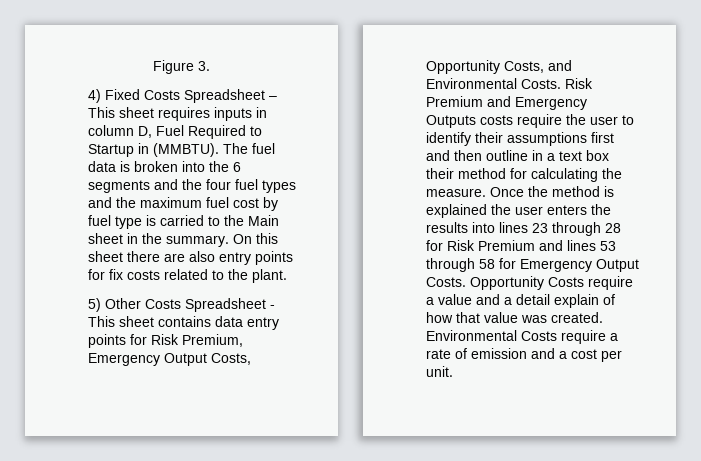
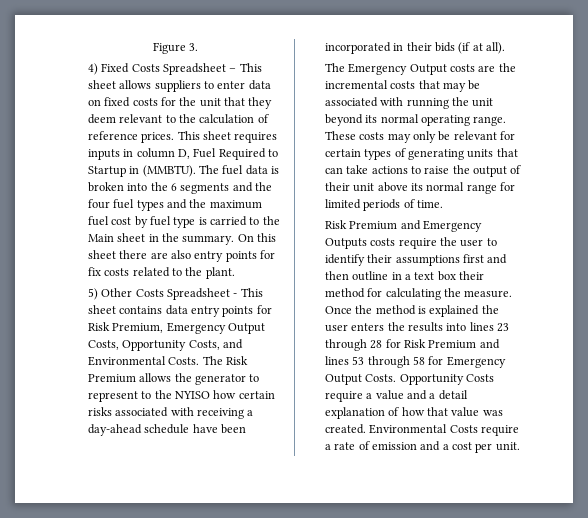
- 4) Fixed Costs Spreadsheet – This sheet requires inputs in column D, Fuel Required to Startup in (MMBTU).
+ 4) Fixed Costs Spreadsheet – This sheet allows suppliers to enter data on fixed costs for the unit that they deem relevant to the calculation of reference prices. This sheet requires inputs in column D, Fuel Required to Startup in (MMBTU).
- 5) Other Costs Spreadsheet - This sheet contains data entry points for Risk Premium, Emergency Output Costs, Opportunity Costs, and Environmental Costs. Risk Premium and Emergency Outputs costs require the user to identify their assumptions first and then outline in a text box their method for calculating the measure.
+ 5) Other Costs Spreadsheet - This sheet contains data entry points for Risk Premium, Emergency Output Costs, Opportunity Costs, and Environmental Costs. The Risk Premium allows the generator to represent to the NYISO how certain risks associated with receiving a day-ahead schedule have been incorporated in their bids (if at all).
+ The Emergency Output costs are the incremental costs that may be associated with running the unit beyond its normal operating range. These costs may only be relevant for certain types of generating units that can take actions to raise the output of their unit above its normal range for limited periods of time.
+ Risk Premium and Emergency Outputs costs require the user to identify their assumptions first and then outline in a text box their method for calculating the measure.
- Opportunity Costs require a value and a detail explain of how that value was created.
+ Opportunity Costs require a value and a detail explanation of how that value was created.

